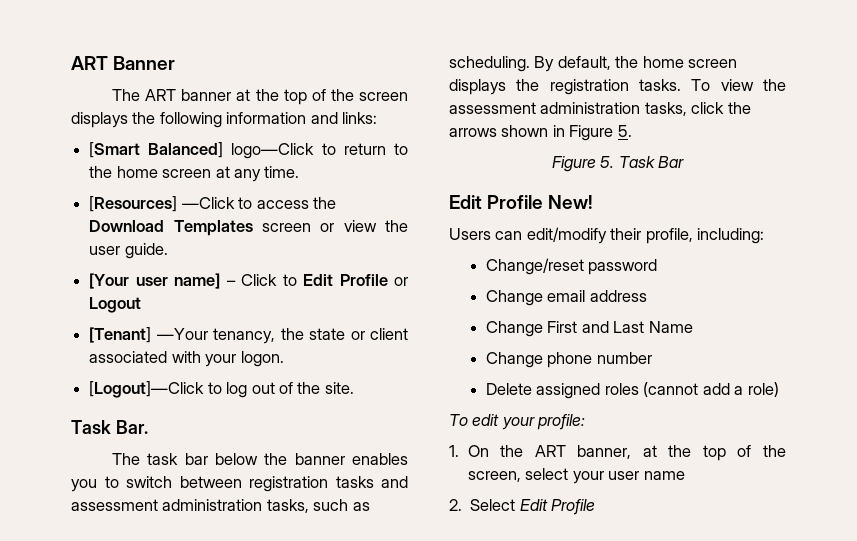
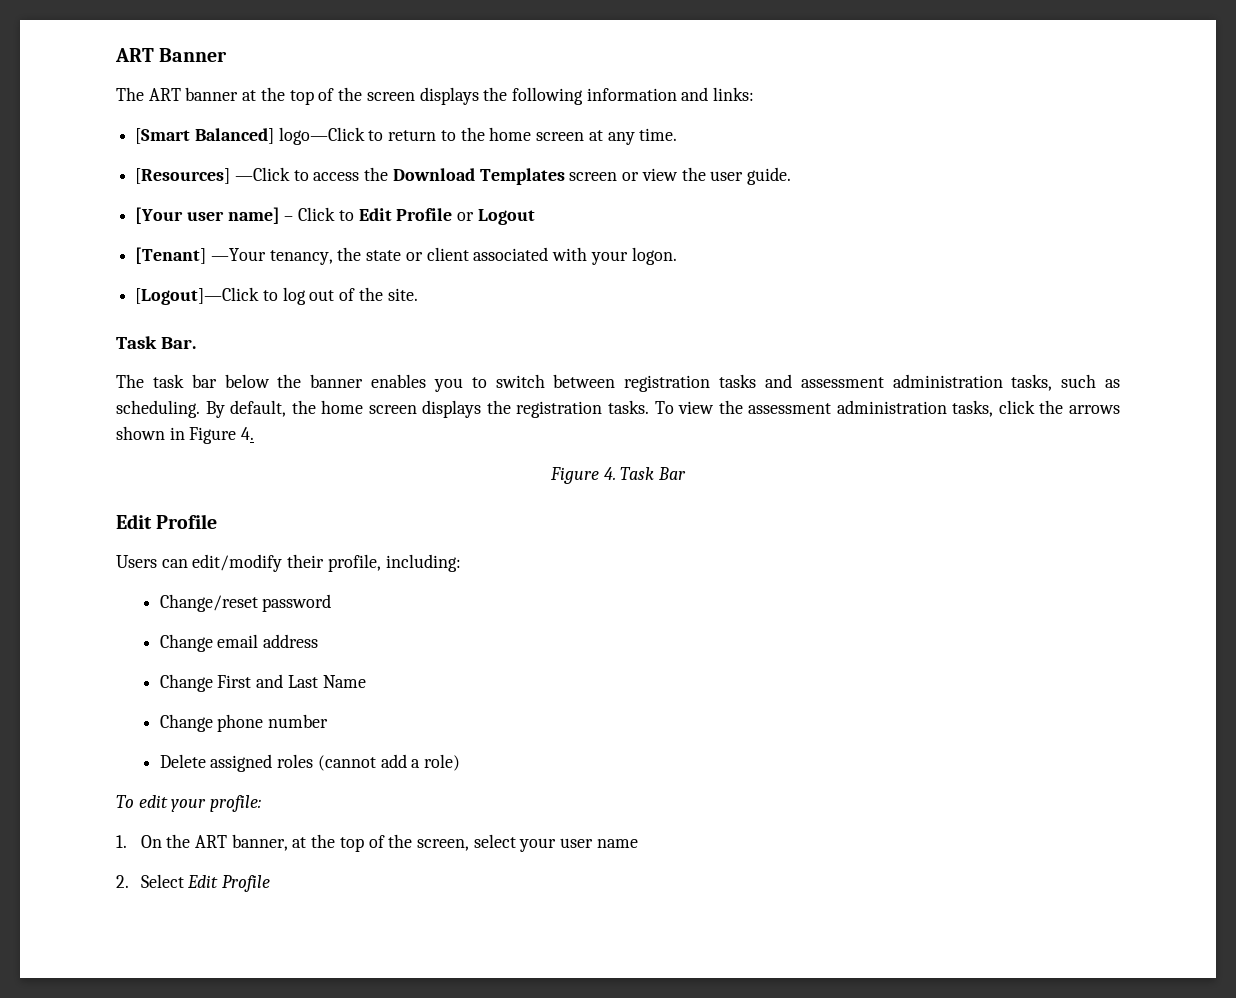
- To view the assessment administration tasks, click the arrows shown in Figure 5.
- Figure 5. Task Bar
- Edit Profile New!
+ To view the assessment administration tasks, click the arrows shown in Figure 4.
+ Figure 4. Task Bar
+ Edit Profile

